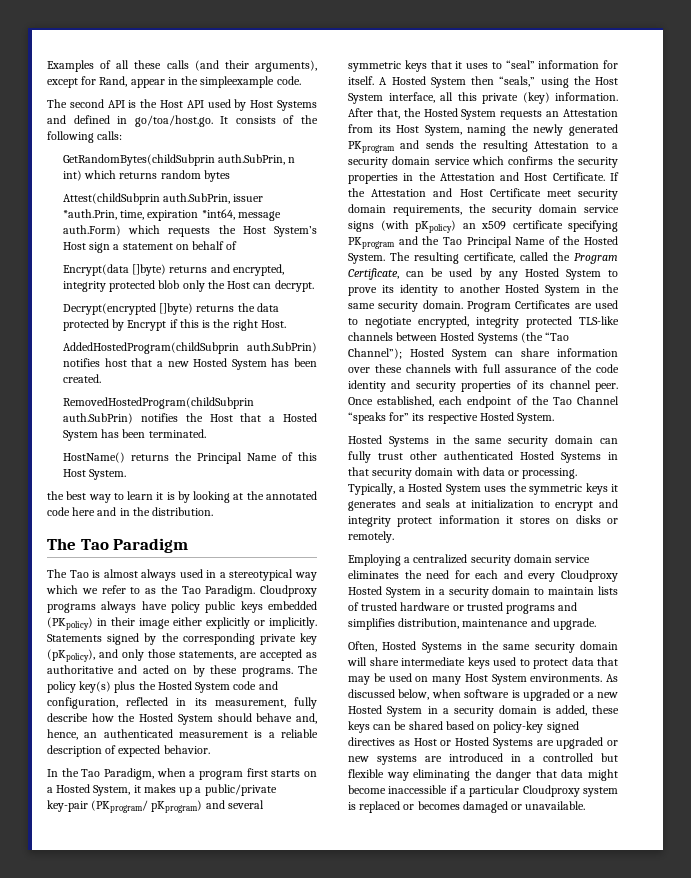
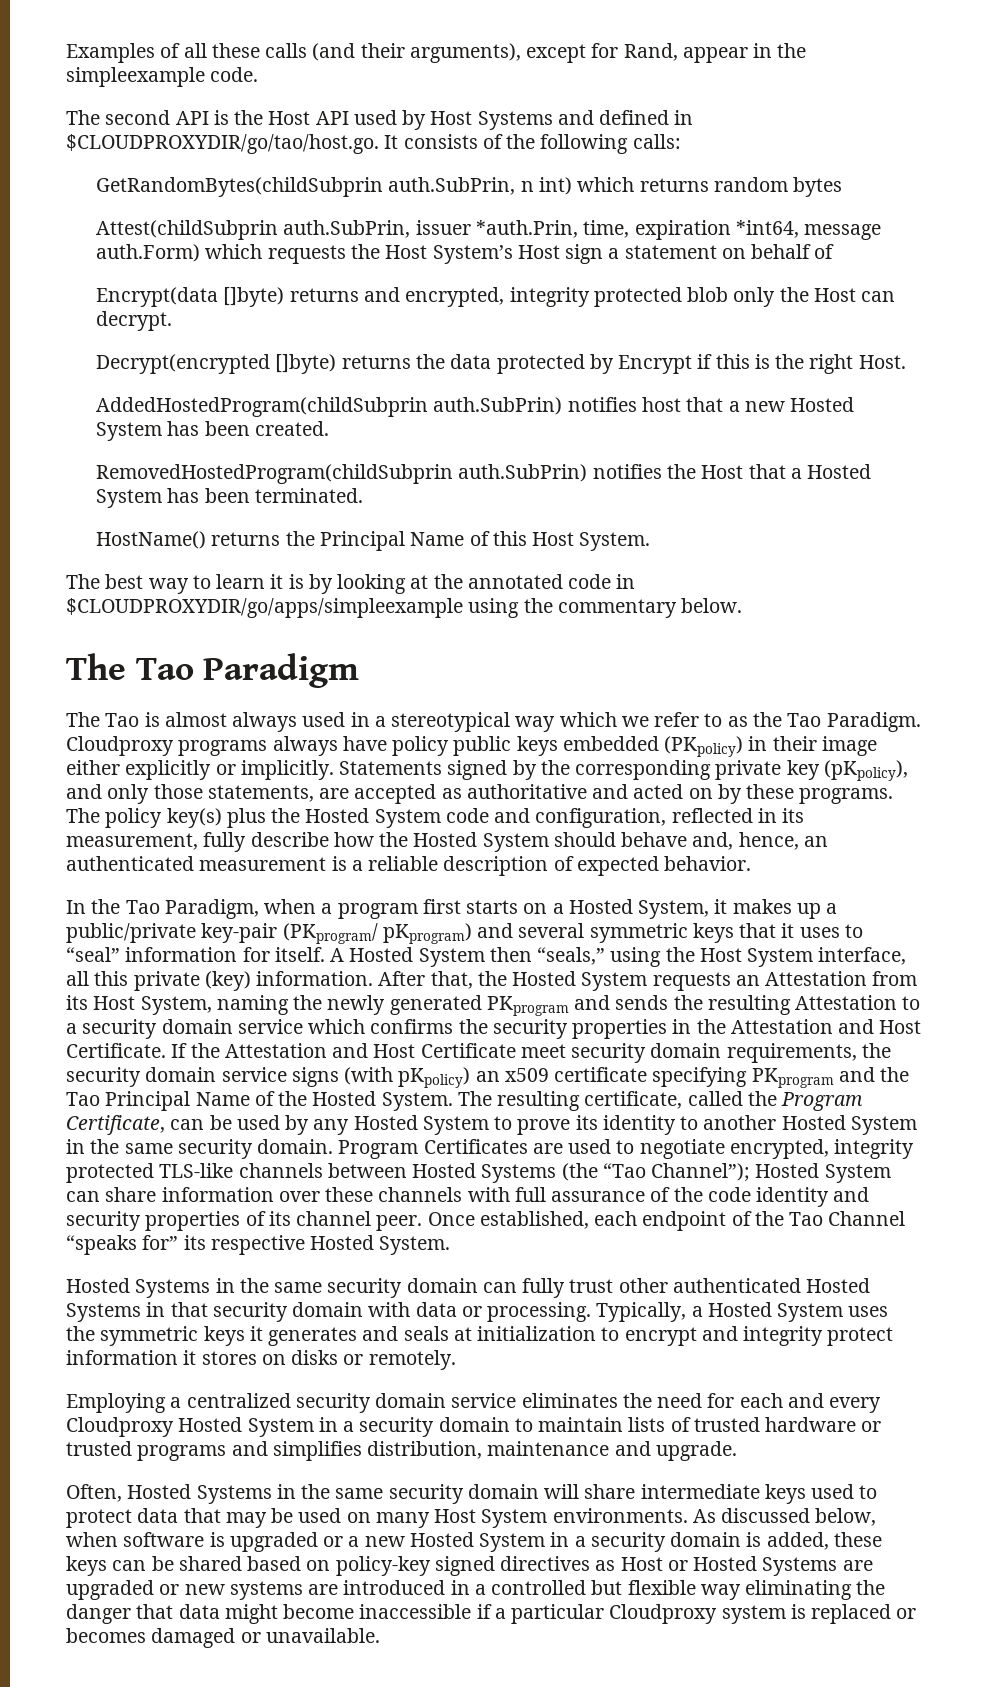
- The second API is the Host API used by Host Systems and defined in go/toa/host.go. It consists of the following calls:
+ The second API is the Host API used by Host Systems and defined in $CLOUDPROXYDIR/go/tao/host.go. It consists of the following calls:
- the best way to learn it is by looking at the annotated code here and in the distribution.
+ The best way to learn it is by looking at the annotated code in $CLOUDPROXYDIR/go/apps/simpleexample using the commentary below.

